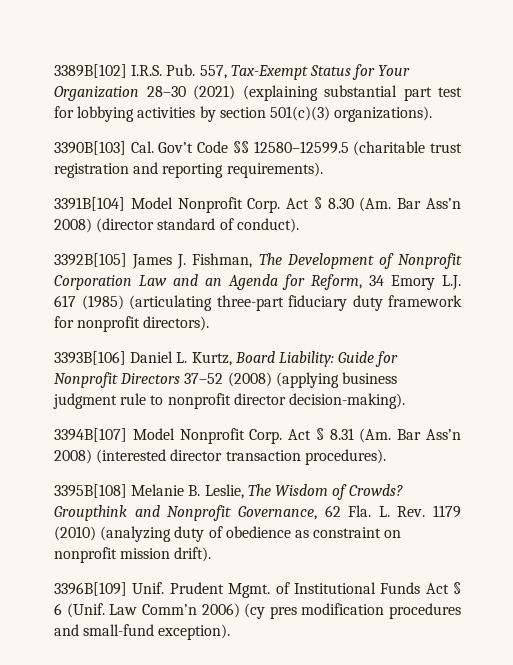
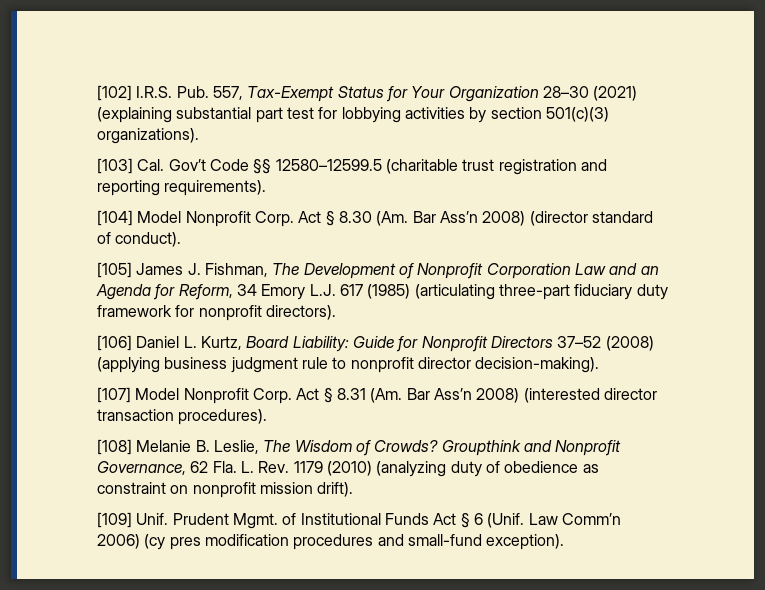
- 3389B[102] I.R.S. Pub. 557, Tax-Exempt Status for Your Organization 28–30 (2021) (explaining substantial part test for lobbying activities by section 501(c)(3) organizations).
+ [102] I.R.S. Pub. 557, Tax-Exempt Status for Your Organization 28–30 (2021) (explaining substantial part test for lobbying activities by section 501(c)(3) organizations).
- 3390B[103] Cal. Gov’t Code §§ 12580–12599.5 (charitable trust registration and reporting requirements).
+ [103] Cal. Gov’t Code §§ 12580–12599.5 (charitable trust registration and reporting requirements).
- 3391B[104] Model Nonprofit Corp.
+ [104] Model Nonprofit Corp.
- 3392B[105] James J. Fishman, The Development of Nonprofit Corporation Law and an Agenda for Reform, 34 Emory L.J. 617 (1985) (articulating three-part fiduciary duty framework for nonprofit directors).
+ [105] James J. Fishman, The Development of Nonprofit Corporation Law and an Agenda for Reform, 34 Emory L.J. 617 (1985) (articulating three-part fiduciary duty framework for nonprofit directors).
- 3393B[106] Daniel L. Kurtz, Board Liability: Guide for Nonprofit Directors 37–52 (2008) (applying business judgment rule to nonprofit director decision-making).
+ [106] Daniel L. Kurtz, Board Liability: Guide for Nonprofit Directors 37–52 (2008) (applying business judgment rule to nonprofit director decision-making).
- 3394B[107] Model Nonprofit Corp.
+ [107] Model Nonprofit Corp.
- 3395B[108] Melanie B. Leslie, The Wisdom of Crowds?
+ [108] Melanie B. Leslie, The Wisdom of Crowds?
- 3396B[109] Unif.
+ [109] Unif.

